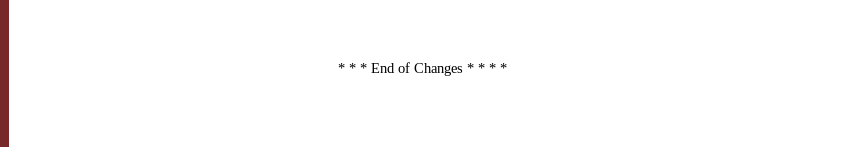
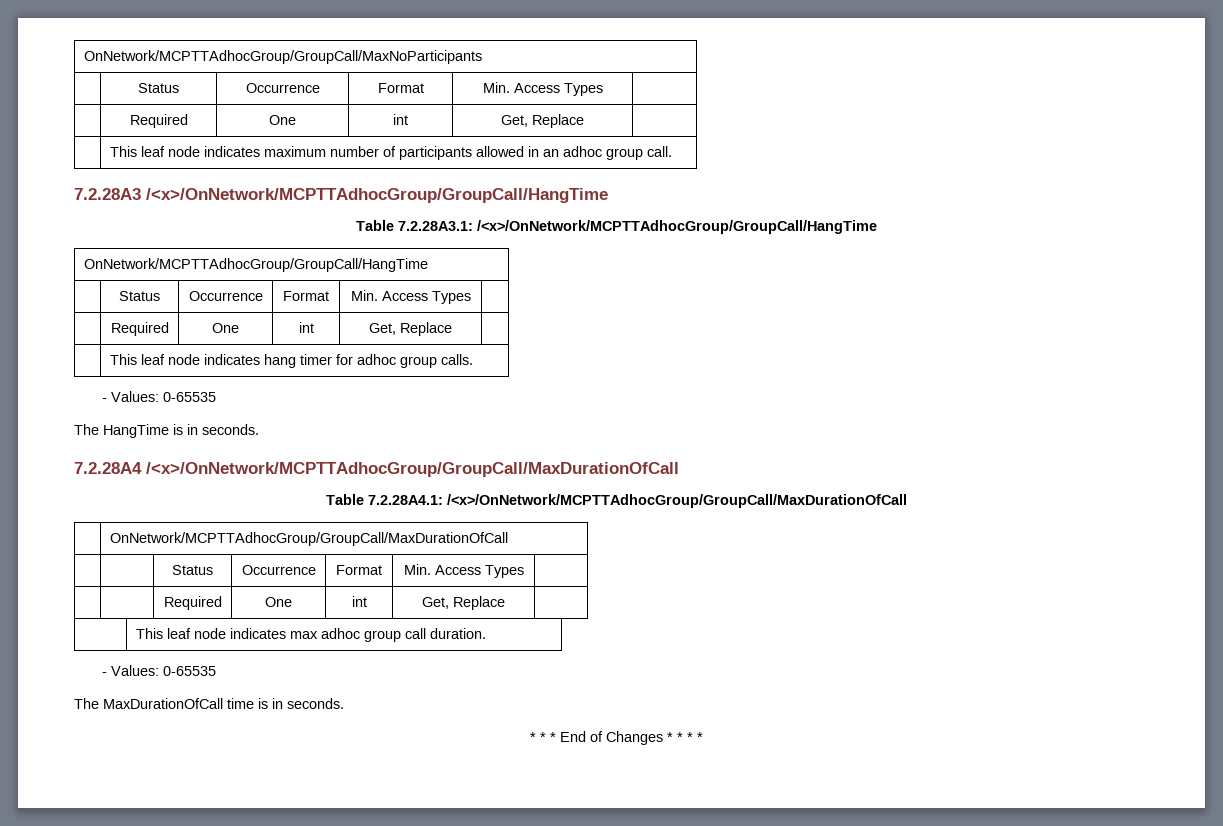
+ OnNetwork/MCPTTAdhocGroup/GroupCall/MaxNoParticipants
+ | Status | Occurrence | Format | Min. Access Types |
+ | Required | One | int | Get, Replace |
+ | This leaf node indicates maximum number of participants allowed in an adhoc group call.
+ 7.2.28A3 /<x>/OnNetwork/MCPTTAdhocGroup/GroupCall/HangTime
+ Table 7.2.28A3.1: /<x>/OnNetwork/MCPTTAdhocGroup/GroupCall/HangTime
+ OnNetwork/MCPTTAdhocGroup/GroupCall/HangTime
+ | Status | Occurrence | Format | Min. Access Types |
+ | Required | One | int | Get, Replace |
+ | This leaf node indicates hang timer for adhoc group calls.
+ - Values: 0-65535
+ The HangTime is in seconds.
+ 7.2.28A4 /<x>/OnNetwork/MCPTTAdhocGroup/GroupCall/MaxDurationOfCall
+ Table 7.2.28A4.1: /<x>/OnNetwork/MCPTTAdhocGroup/GroupCall/MaxDurationOfCall
+ | OnNetwork/MCPTTAdhocGroup/GroupCall/MaxDurationOfCall
+ | | Status | Occurrence | Format | Min. Access Types |
+ | | Required | One | int | Get, Replace |
+ | This leaf node indicates max adhoc group call duration.
+ - Values: 0-65535
+ The MaxDurationOfCall time is in seconds.

